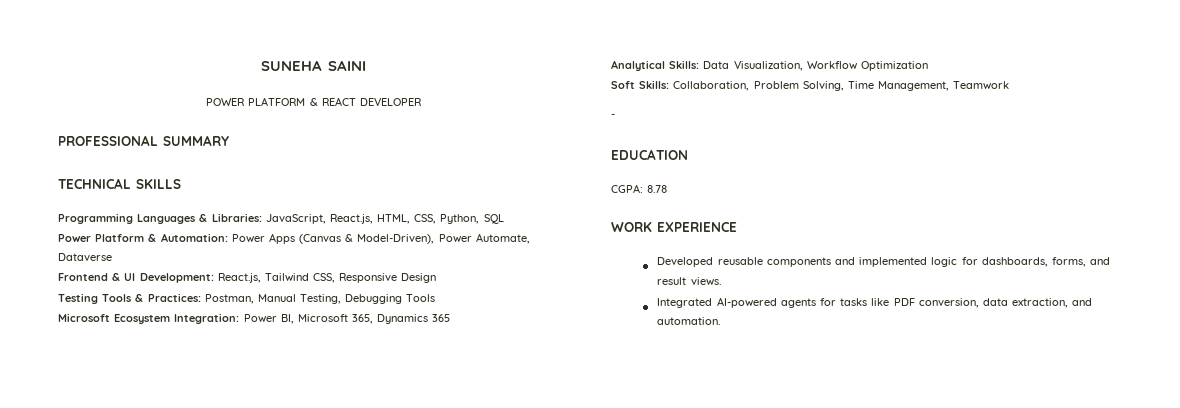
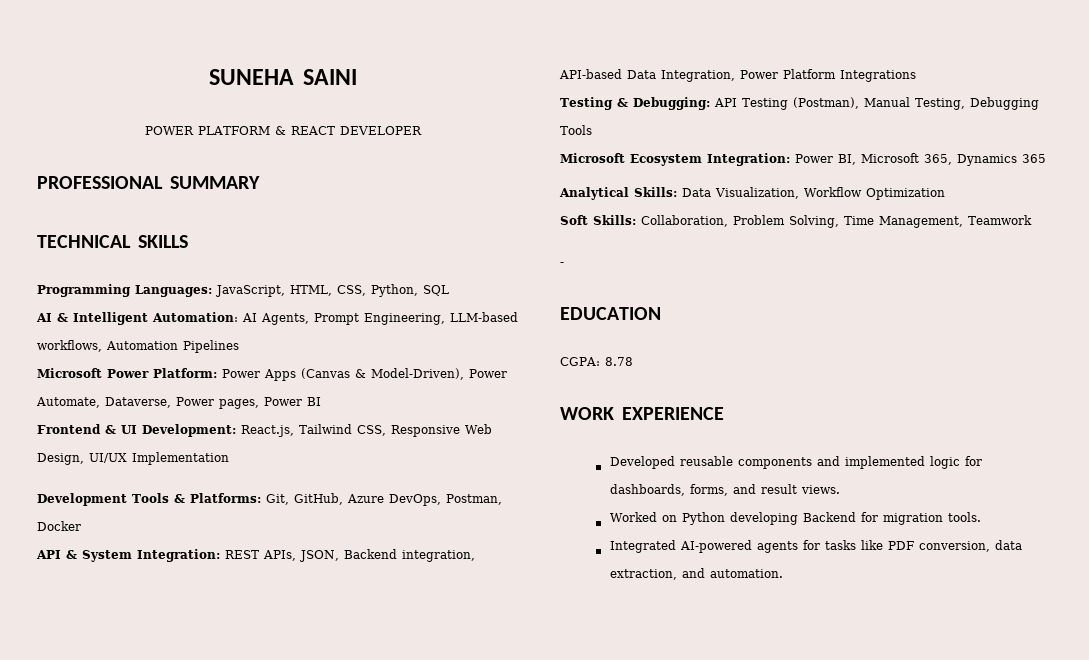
- Programming Languages & Libraries: JavaScript, React.js, HTML, CSS, Python, SQL
+ Programming Languages: JavaScript, HTML, CSS, Python, SQL
- Power Platform & Automation: Power Apps (Canvas & Model-Driven), Power Automate, Dataverse
+ AI & Intelligent Automation: AI Agents, Prompt Engineering, LLM-based workflows, Automation Pipelines
+ Microsoft Power Platform: Power Apps (Canvas & Model-Driven), Power Automate, Dataverse, Power pages, Power BI
- Frontend & UI Development: React.js, Tailwind CSS, Responsive Design
- Testing Tools & Practices: Postman, Manual Testing, Debugging Tools
+ Frontend & UI Development: React.js, Tailwind CSS, Responsive Web Design, UI/UX Implementation
+ Development Tools & Platforms: Git, GitHub, Azure DevOps, Postman, Docker
+ API & System Integration: REST APIs, JSON, Backend integration, API-based Data Integration, Power Platform Integrations
+ Testing & Debugging: API Testing (Postman), Manual Testing, Debugging Tools
+ Worked on Python developing Backend for migration tools.

